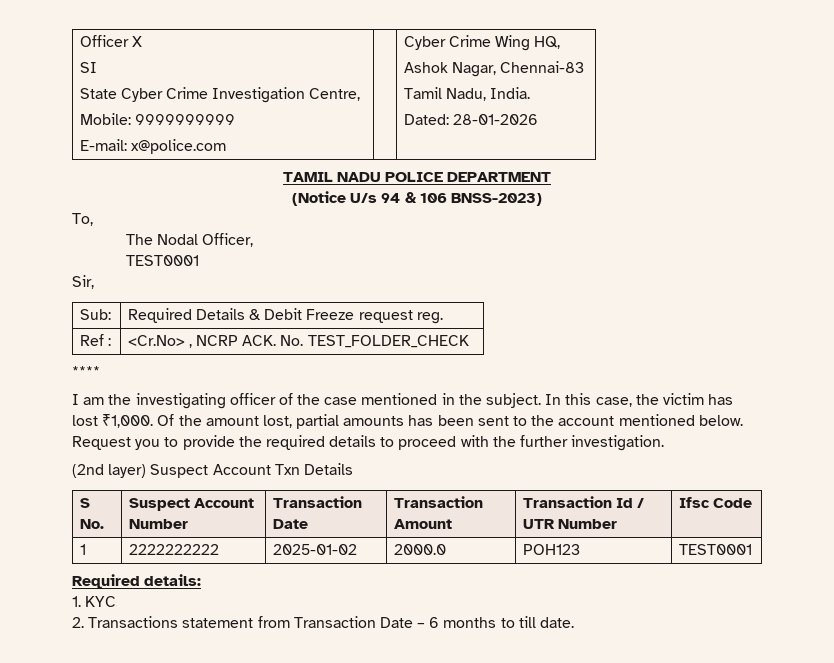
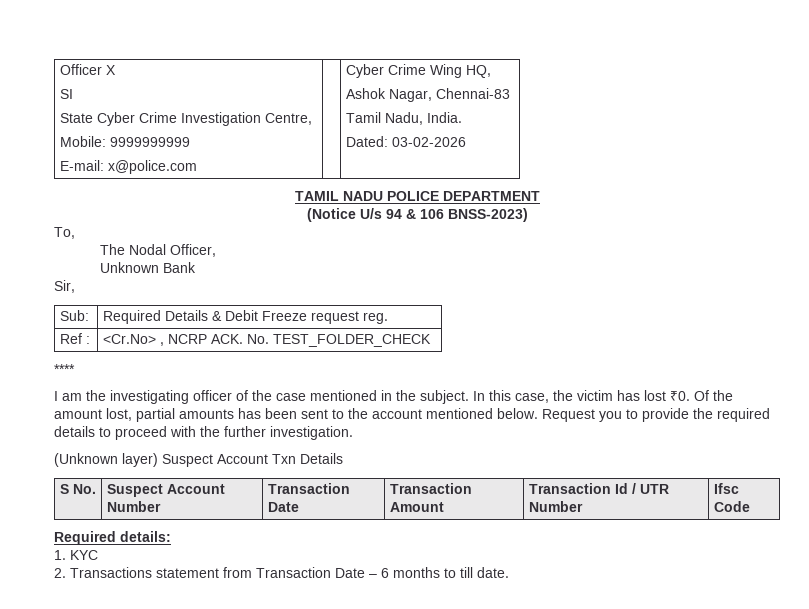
  Officer X
  SI
  State Cyber Crime Investigation Centre,
  Mobile: 9999999999
  E-mail: x@police.com | | Cyber Crime Wing HQ,
  Ashok Nagar, Chennai-83
  Tamil Nadu, India.
- Dated: 28-01-2026
+ Dated: 03-02-2026
  The Nodal Officer,
- TEST0001
+ Unknown Bank
- In this case, the victim has lost ₹1,000.
+ In this case, the victim has lost ₹0.
- (2nd layer) Suspect Account Txn Details
+ (Unknown layer) Suspect Account Txn Details
- 1 | 2222222222 | 2025-01-02 | 2000.0 | POH123 | TEST0001

